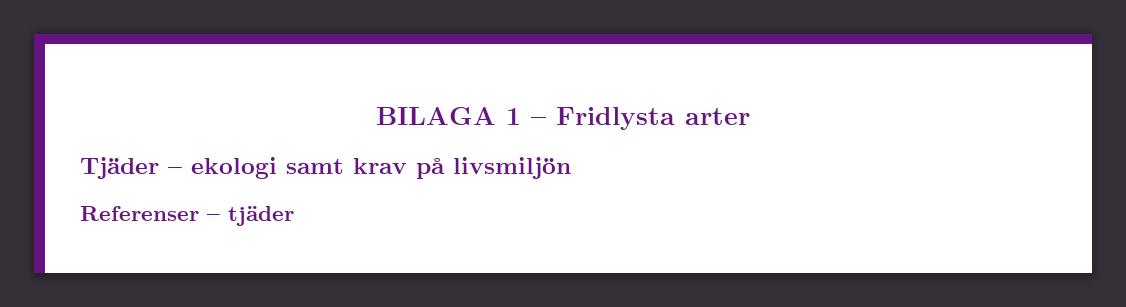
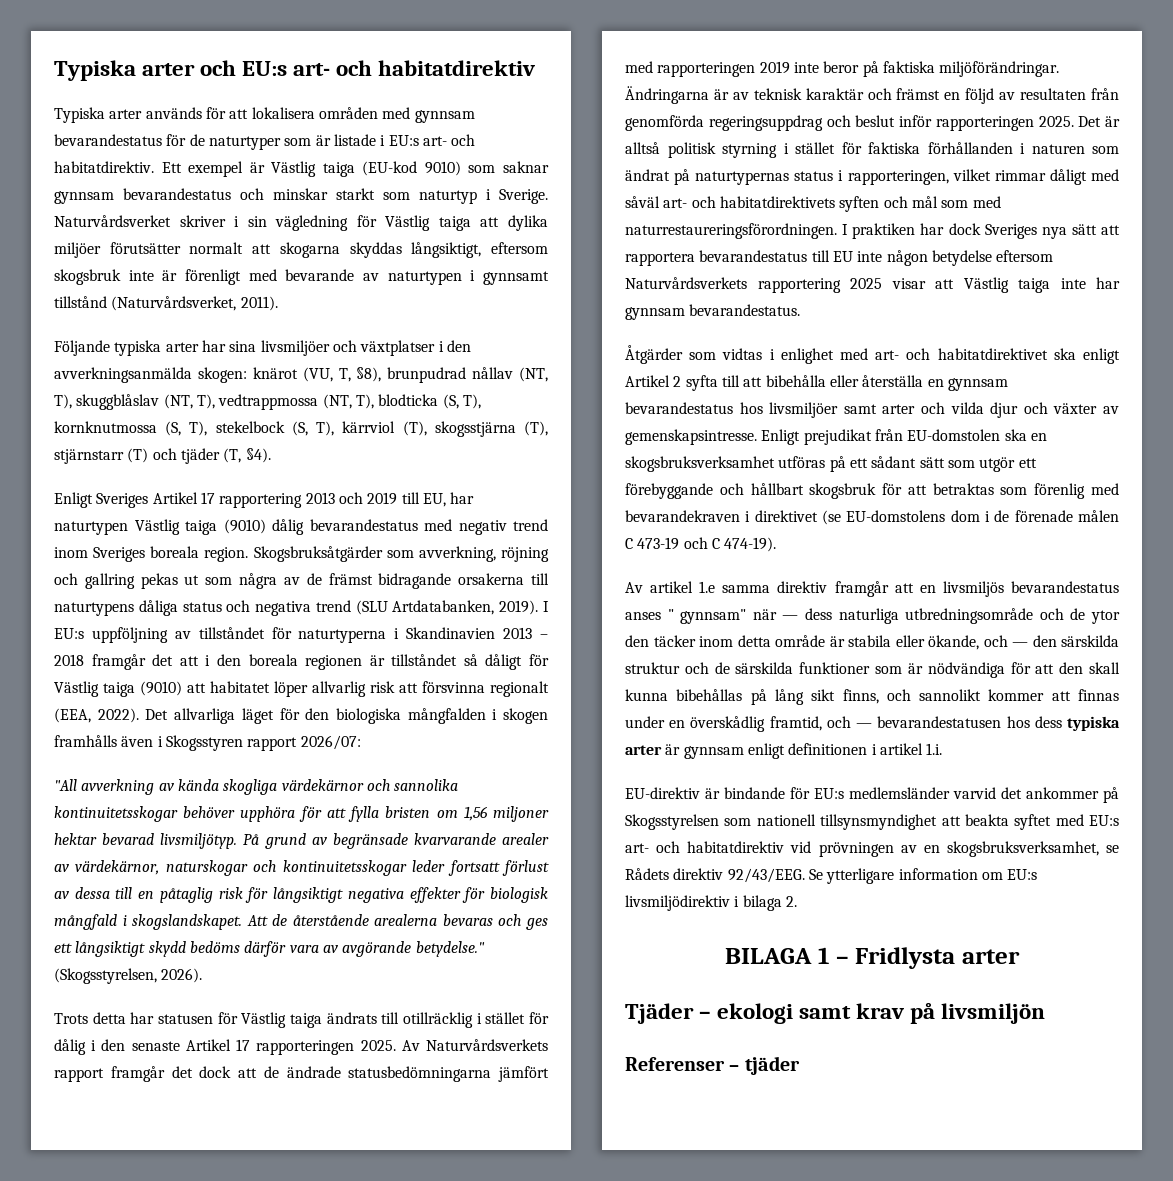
+ Typiska arter och EU:s art- och habitatdirektiv
+ Typiska arter används för att lokalisera områden med gynnsam bevarandestatus för de naturtyper som är listade i EU:s art- och habitatdirektiv. Ett exempel är Västlig taiga (EU-kod 9010) som saknar gynnsam bevarandestatus och minskar starkt som naturtyp i Sverige. Naturvårdsverket skriver i sin vägledning för Västlig taiga att dylika miljöer förutsätter normalt att skogarna skyddas långsiktigt, eftersom skogsbruk inte är förenligt med bevarande av naturtypen i gynnsamt tillstånd (Naturvårdsverket, 2011).
+ Följande typiska arter har sina livsmiljöer och växtplatser i den avverkningsanmälda skogen: knärot (VU, T, §8), brunpudrad nållav (NT, T), skuggblåslav (NT, T), vedtrappmossa (NT, T), blodticka (S, T), kornknutmossa (S, T), stekelbock (S, T), kärrviol (T), skogsstjärna (T), stjärnstarr (T) och tjäder (T, §4).
+ Enligt Sveriges Artikel 17 rapportering 2013 och 2019 till EU, har naturtypen Västlig taiga (9010) dålig bevarandestatus med negativ trend inom Sveriges boreala region. Skogsbruksåtgärder som avverkning, röjning och gallring pekas ut som några av de främst bidragande orsakerna till naturtypens dåliga status och negativa trend (SLU Artdatabanken, 2019). I EU:s uppföljning av tillståndet för naturtyperna i Skandinavien 2013 – 2018 framgår det att i den boreala regionen är tillståndet så dåligt för Västlig taiga (9010) att habitatet löper allvarlig risk att försvinna regionalt (EEA, 2022). Det allvarliga läget för den biologiska mångfalden i skogen framhålls även i Skogsstyren rapport 2026/07:
+ "All avverkning av kända skogliga värdekärnor och sannolika kontinuitetsskogar behöver upphöra för att fylla bristen om 1,56 miljoner hektar bevarad livsmiljötyp. På grund av begränsade kvarvarande arealer av värdekärnor, naturskogar och kontinuitetsskogar leder fortsatt förlust av dessa till en påtaglig risk för långsiktigt negativa effekter för biologisk mångfald i skogslandskapet. Att de återstående arealerna bevaras och ges ett långsiktigt skydd bedöms därför vara av avgörande betydelse." (Skogsstyrelsen, 2026).
+ Trots detta har statusen för Västlig taiga ändrats till otillräcklig i stället för dålig i den senaste Artikel 17 rapporteringen 2025. Av Naturvårdsverkets rapport framgår det dock att de ändrade statusbedömningarna jämfört med rapporteringen 2019 inte beror på faktiska miljöförändringar. Ändringarna är av teknisk karaktär och främst en följd av resultaten från genomförda regeringsuppdrag och beslut inför rapporteringen 2025. Det är alltså politisk styrning i stället för faktiska förhållanden i naturen som ändrat på naturtypernas status i rapporteringen, vilket rimmar dåligt med såväl art- och habitatdirektivets syften och mål som med naturrestaureringsförordningen. I praktiken har dock Sveriges nya sätt att rapportera bevarandestatus till EU inte någon betydelse eftersom Naturvårdsverkets rapportering 2025 visar att Västlig taiga inte har gynnsam bevarandestatus.
+ Åtgärder som vidtas i enlighet med art- och habitatdirektivet ska enligt Artikel 2 syfta till att bibehålla eller återställa en gynnsam bevarandestatus hos livsmiljöer samt arter och vilda djur och växter av gemenskapsintresse. Enligt prejudikat från EU-domstolen ska en skogsbruksverksamhet utföras på ett sådant sätt som utgör ett förebyggande och hållbart skogsbruk för att betraktas som förenlig med bevarandekraven i direktivet (se EU-domstolens dom i de förenade målen C 473-19 och C 474-19).
+ Av artikel 1.e samma direktiv framgår att en livsmiljös bevarandestatus anses " gynnsam" när — dess naturliga utbredningsområde och de ytor den täcker inom detta område är stabila eller ökande, och — den särskilda struktur och de särskilda funktioner som är nödvändiga för att den skall kunna bibehållas på lång sikt finns, och sannolikt kommer att finnas under en överskådlig framtid, och — bevarandestatusen hos dess typiska arter är gynnsam enligt definitionen i artikel 1.i.
+ EU-direktiv är bindande för EU:s medlemsländer varvid det ankommer på Skogsstyrelsen som nationell tillsynsmyndighet att beakta syftet med EU:s art- och habitatdirektiv vid prövningen av en skogsbruksverksamhet, se Rådets direktiv 92/43/EEG. Se ytterligare information om EU:s livsmiljödirektiv i bilaga 2.

